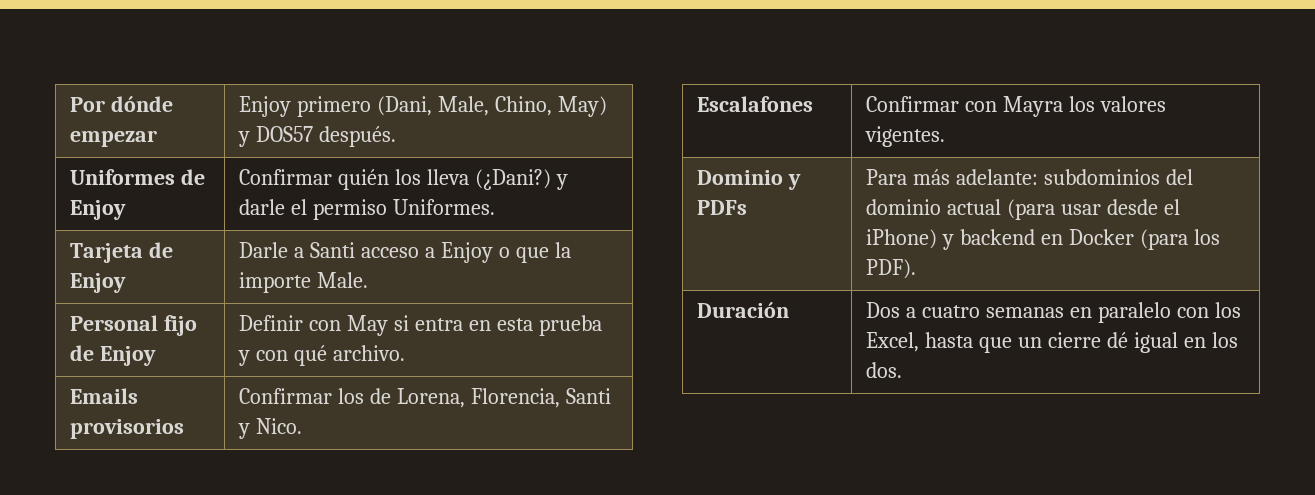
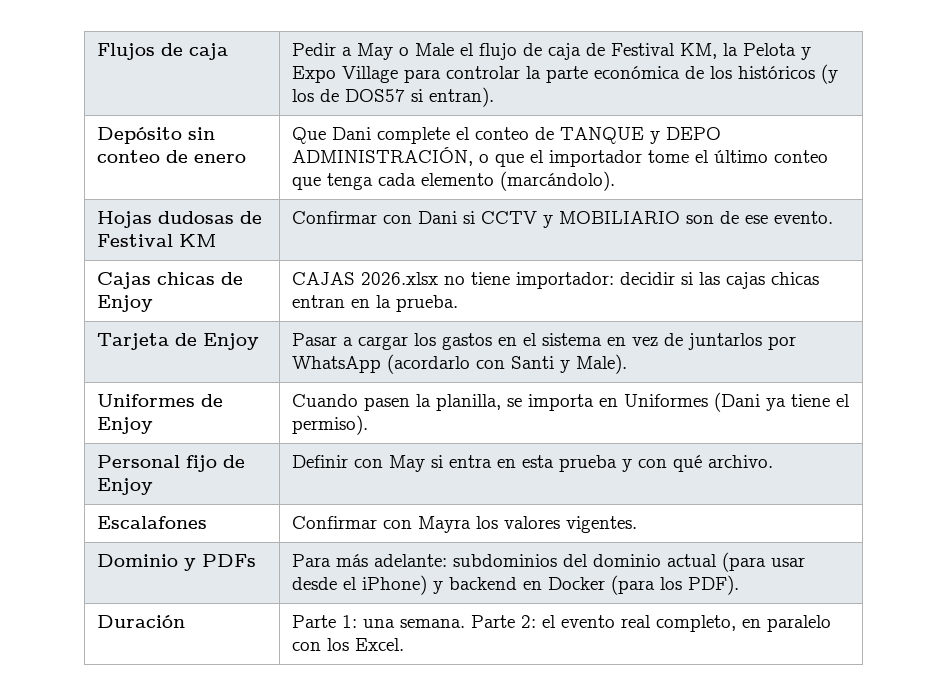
- Por dónde empezar | Enjoy primero (Dani, Male, Chino, May) y DOS57 después.
- Uniformes de Enjoy | Confirmar quién los lleva (¿Dani?) y darle el permiso Uniformes.
- Tarjeta de Enjoy | Darle a Santi acceso a Enjoy o que la importe Male.
+ Flujos de caja | Pedir a May o Male el flujo de caja de Festival KM, la Pelota y Expo Village para controlar la parte económica de los históricos (y los de DOS57 si entran).
+ Depósito sin conteo de enero | Que Dani complete el conteo de TANQUE y DEPO ADMINISTRACIÓN, o que el importador tome el último conteo que tenga cada elemento (marcándolo).
+ Hojas dudosas de Festival KM | Confirmar con Dani si CCTV y MOBILIARIO son de ese evento.
+ Cajas chicas de Enjoy | CAJAS 2026.xlsx no tiene importador: decidir si las cajas chicas entran en la prueba.
+ Tarjeta de Enjoy | Pasar a cargar los gastos en el sistema en vez de juntarlos por WhatsApp (acordarlo con Santi y Male).
+ Uniformes de Enjoy | Cuando pasen la planilla, se importa en Uniformes (Dani ya tiene el permiso).
- Emails provisorios | Confirmar los de Lorena, Florencia, Santi y Nico.
- Duración | Dos a cuatro semanas en paralelo con los Excel, hasta que un cierre dé igual en los dos.
+ Duración | Parte 1: una semana. Parte 2: el evento real completo, en paralelo con los Excel.

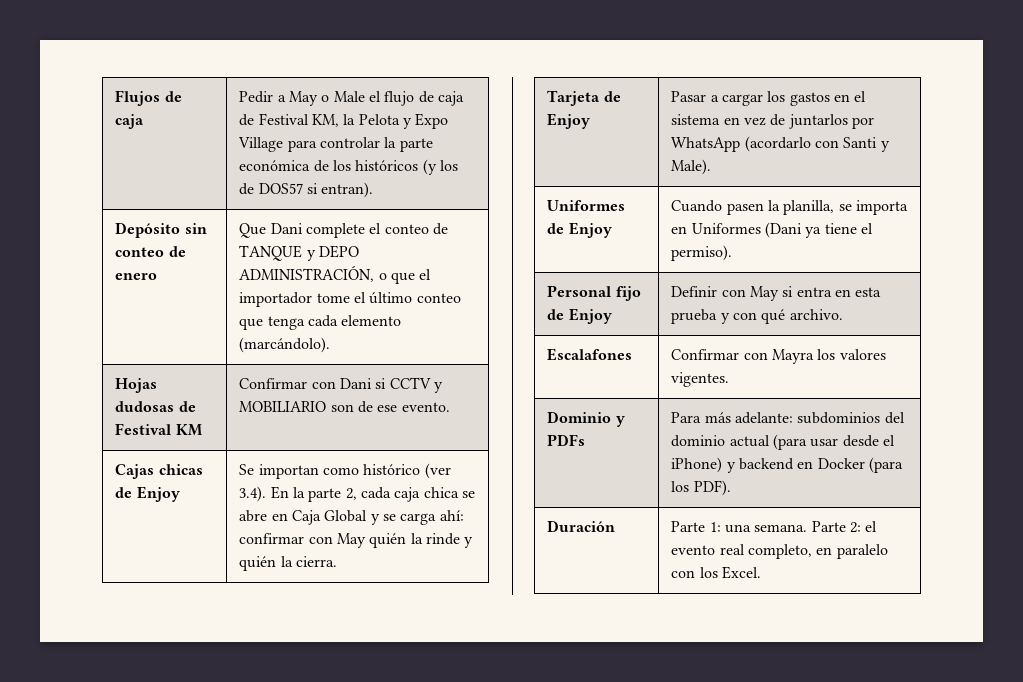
- Cajas chicas de Enjoy | CAJAS 2026.xlsx no tiene importador: decidir si las cajas chicas entran en la prueba.
+ Cajas chicas de Enjoy | Se importan como histórico (ver 3.4). En la parte 2, cada caja chica se abre en Caja Global y se carga ahí: confirmar con May quién la rinde y quién la cierra.

